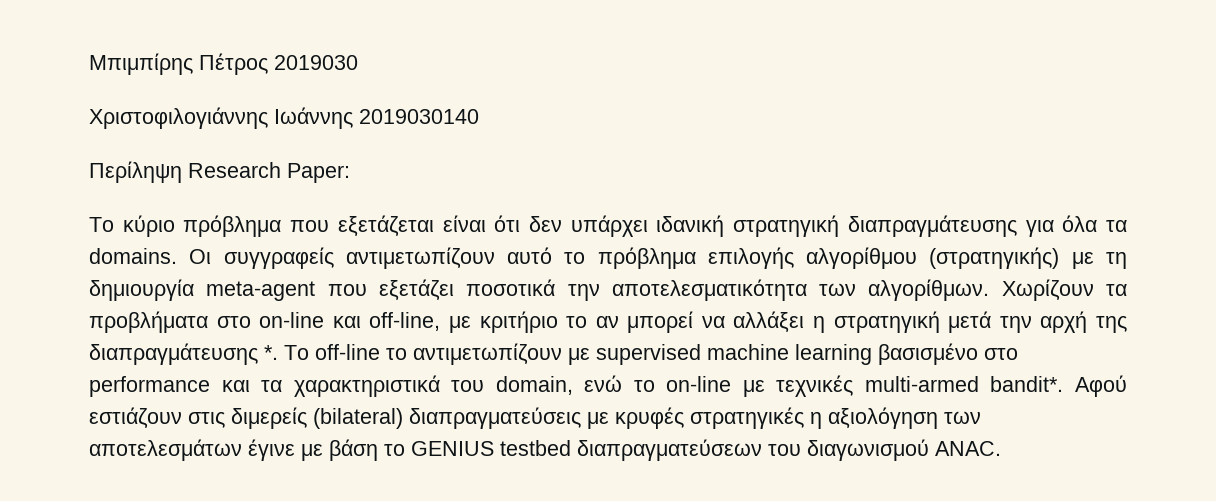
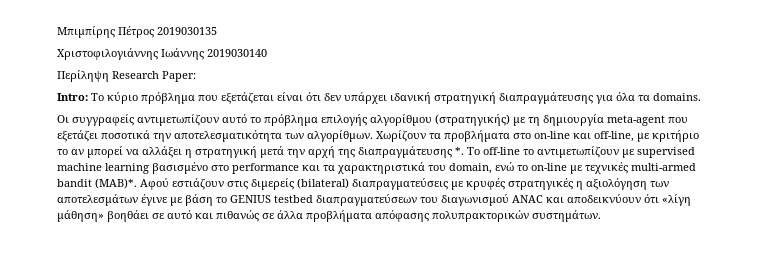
- Μπιμπίρης Πέτρος 2019030
+ Μπιμπίρης Πέτρος 2019030135
- Το κύριο πρόβλημα που εξετάζεται είναι ότι δεν υπάρχει ιδανική στρατηγική διαπραγμάτευσης για όλα τα domains. Οι συγγραφείς αντιμετωπίζουν αυτό το πρόβλημα επιλογής αλγορίθμου (στρατηγικής) με τη δημιουργία meta-agent που εξετάζει ποσοτικά την αποτελεσματικότητα των αλγορίθμων.
+ Intro: Το κύριο πρόβλημα που εξετάζεται είναι ότι δεν υπάρχει ιδανική στρατηγική διαπραγμάτευσης για όλα τα domains.
+ Οι συγγραφείς αντιμετωπίζουν αυτό το πρόβλημα επιλογής αλγορίθμου (στρατηγικής) με τη δημιουργία meta-agent που εξετάζει ποσοτικά την αποτελεσματικότητα των αλγορίθμων.
- Το off-line το αντιμετωπίζουν με supervised machine learning βασισμένο στο performance και τα χαρακτηριστικά του domain, ενώ το on-line με τεχνικές multi-armed bandit*.
+ Το off-line το αντιμετωπίζουν με supervised machine learning βασισμένο στο performance και τα χαρακτηριστικά του domain, ενώ το on-line με τεχνικές multi-armed bandit (MAB)*.
- Αφού εστιάζουν στις διμερείς (bilateral) διαπραγματεύσεις με κρυφές στρατηγικές η αξιολόγηση των αποτελεσμάτων έγινε με βάση το GENIUS testbed διαπραγματεύσεων του διαγωνισμού ANAC.
+ Αφού εστιάζουν στις διμερείς (bilateral) διαπραγματεύσεις με κρυφές στρατηγικές η αξιολόγηση των αποτελεσμάτων έγινε με βάση το GENIUS testbed διαπραγματεύσεων του διαγωνισμού ANAC και αποδεικνύουν ότι «λίγη μάθηση» βοηθάει σε αυτό και πιθανώς σε άλλα προβλήματα απόφασης πολυπρακτορικών συστημάτων.

